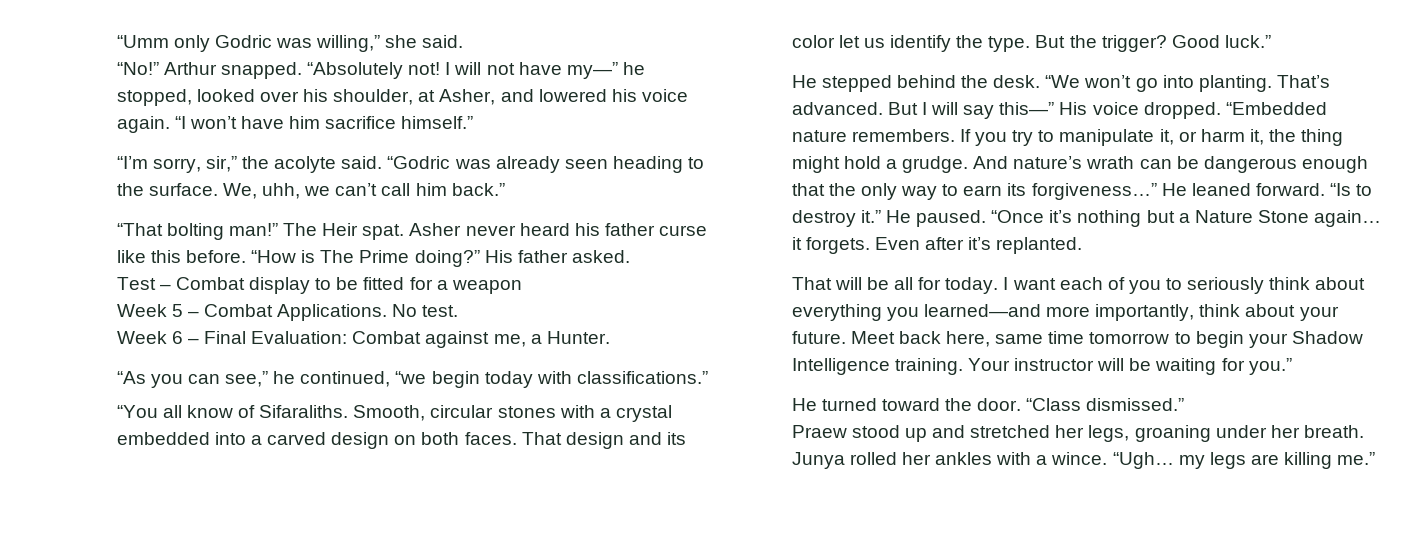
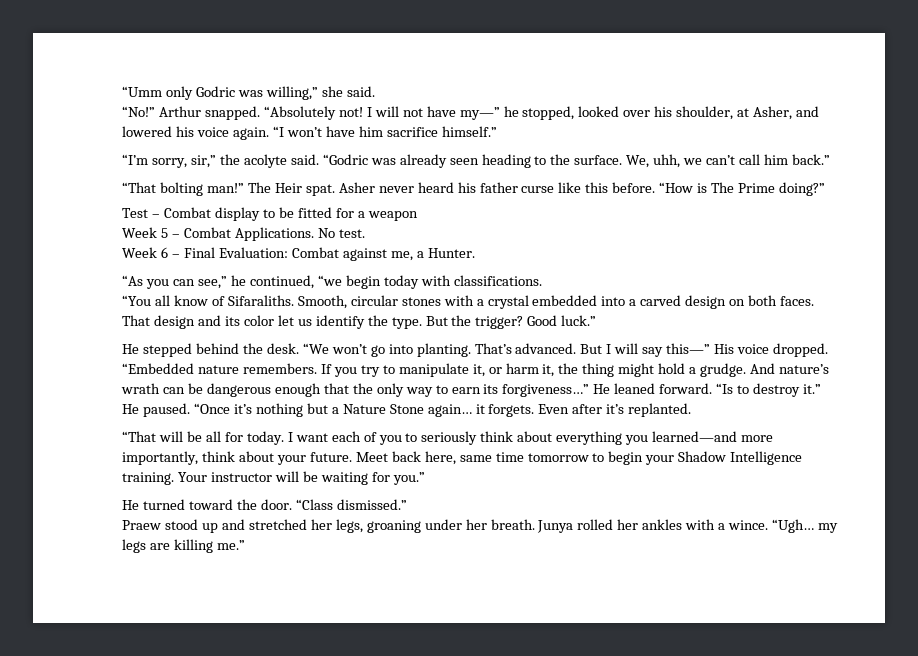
- His father asked.
- “As you can see,” he continued, “we begin today with classifications.”
+ “As you can see,” he continued, “we begin today with classifications.
- That will be all for today.
+ “That will be all for today.

